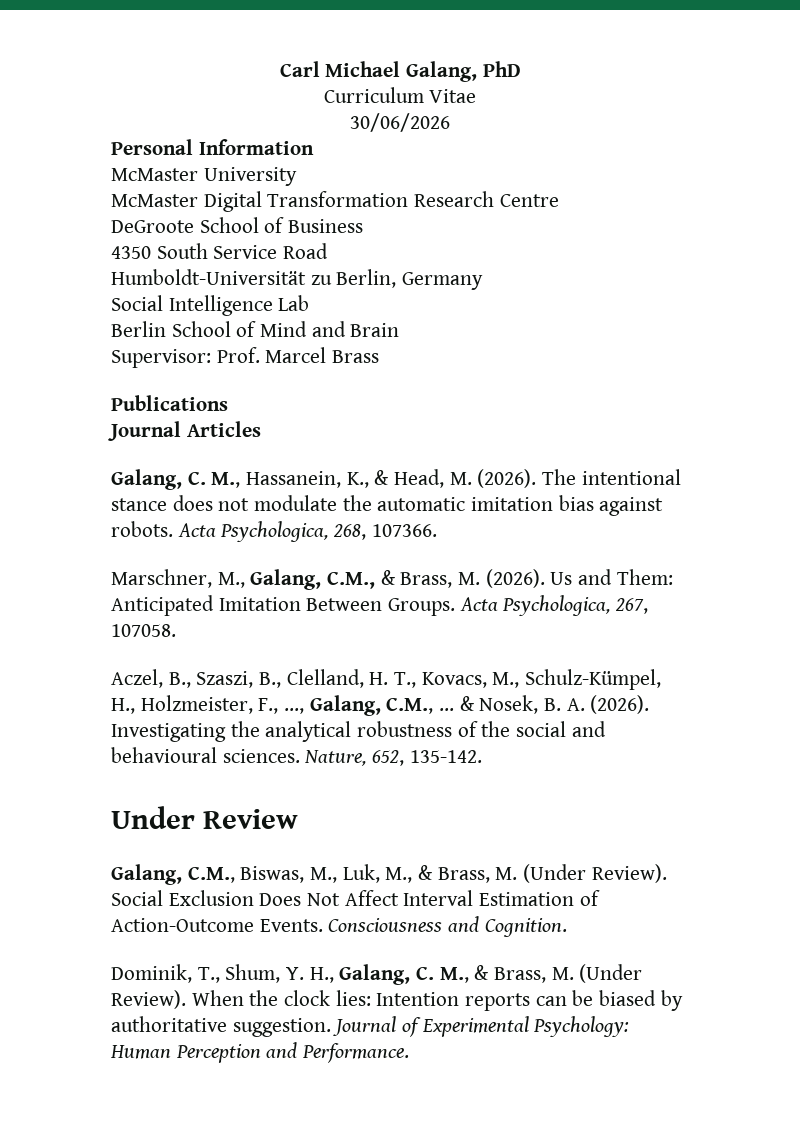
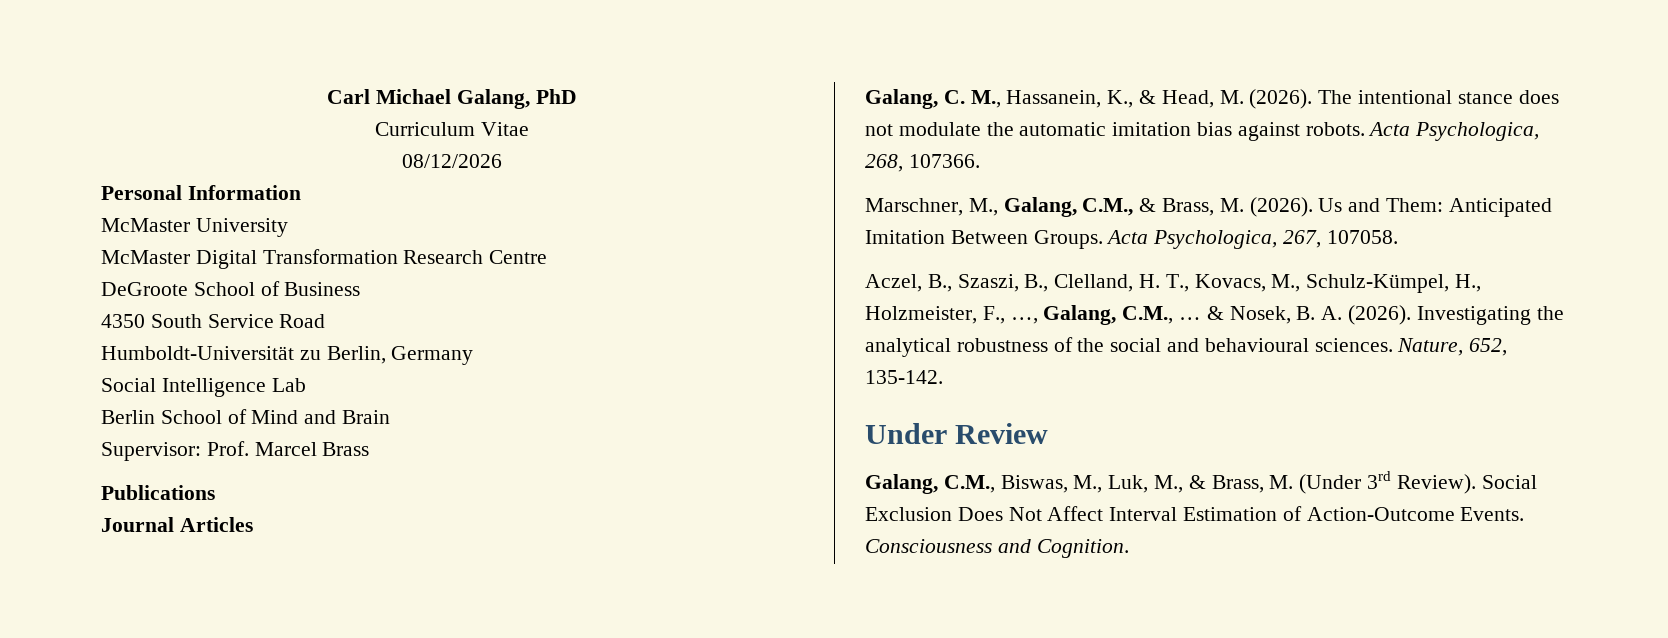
- 30/06/2026
+ 08/12/2026
- Galang, C.M., Biswas, M., Luk, M., & Brass, M. (Under Review).
+ Galang, C.M., Biswas, M., Luk, M., & Brass, M. (Under 3rd Review).
- Dominik, T., Shum, Y. H., Galang, C. M., & Brass, M. (Under Review). When the clock lies: Intention reports can be biased by authoritative suggestion. Journal of Experimental Psychology: Human Perception and Performance.

